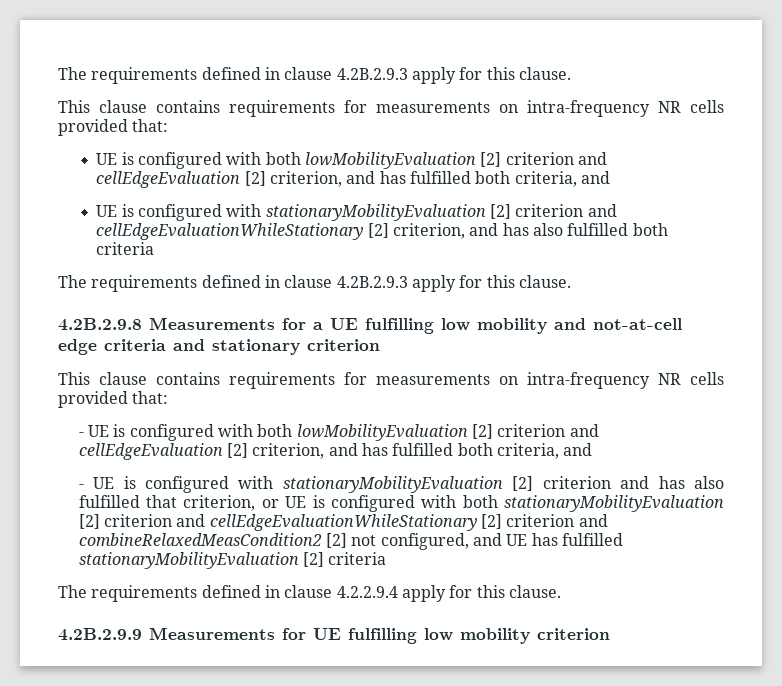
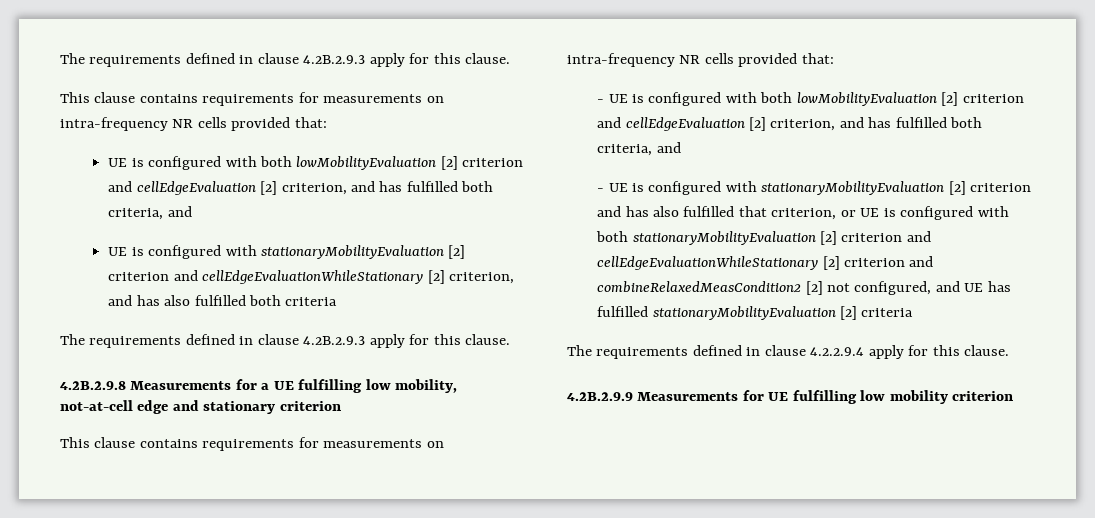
- 4.2B.2.9.8 Measurements for a UE fulfilling low mobility and not-at-cell edge criteria and stationary criterion
+ 4.2B.2.9.8 Measurements for a UE fulfilling low mobility, not-at-cell edge and stationary criterion

